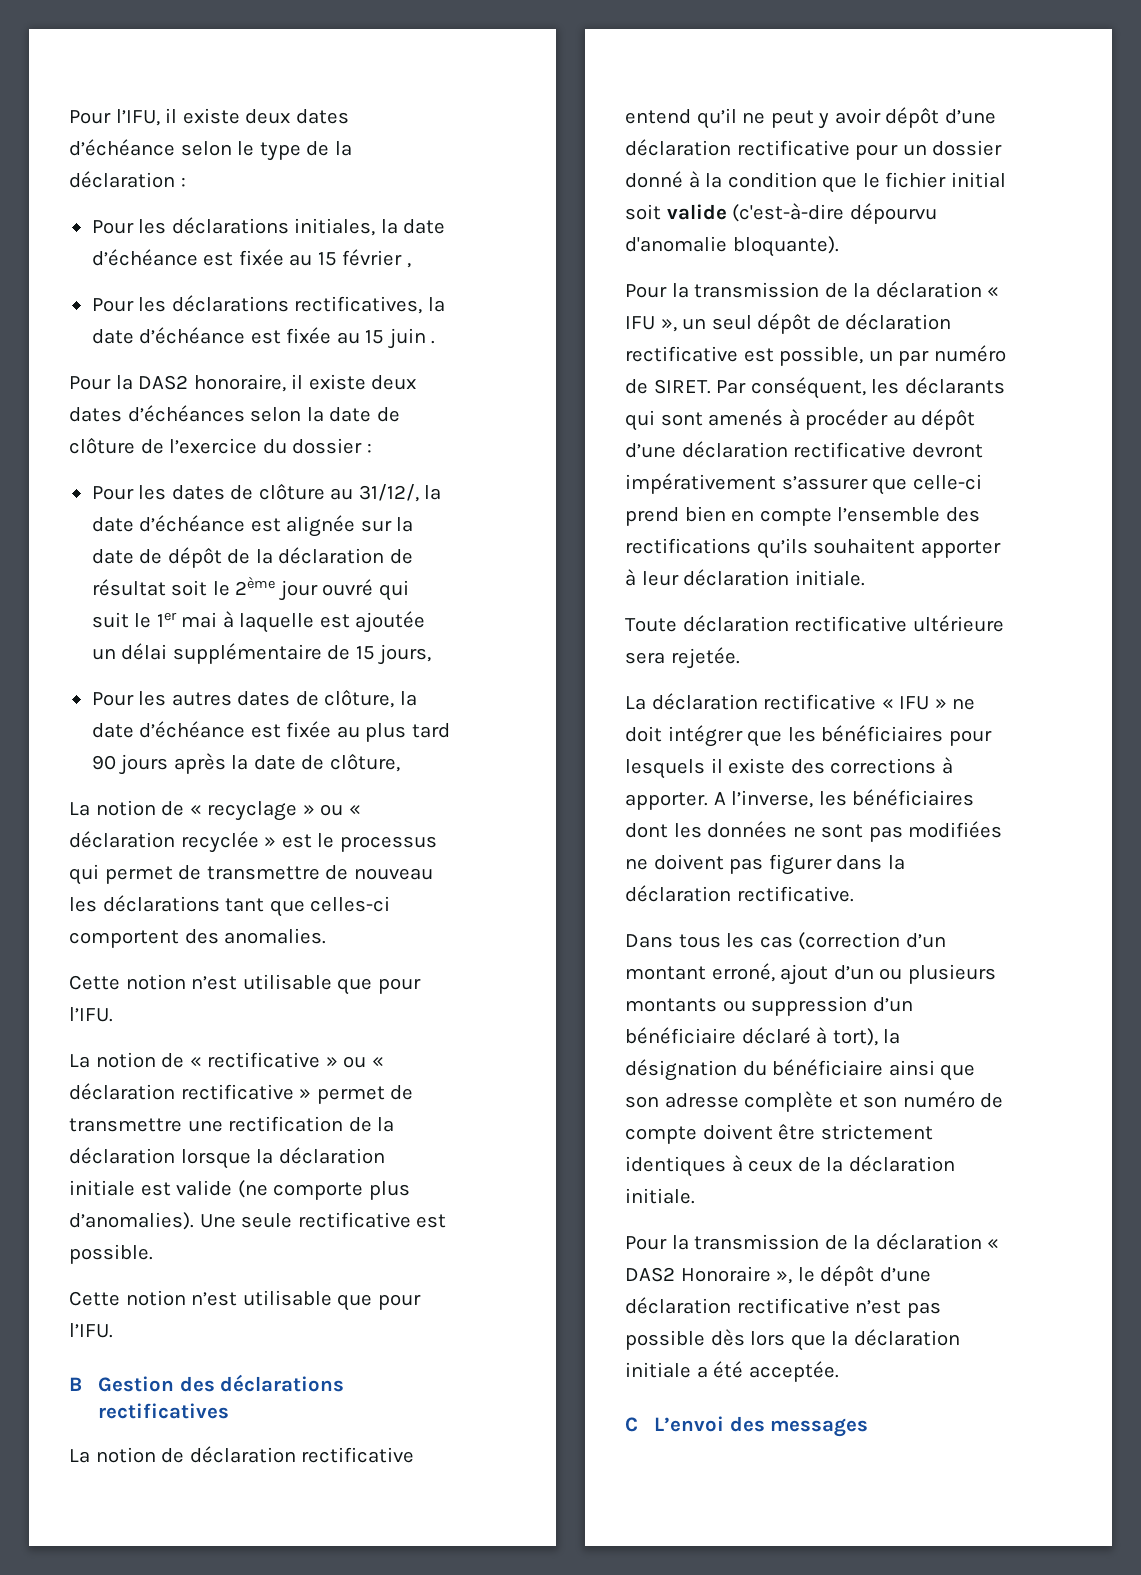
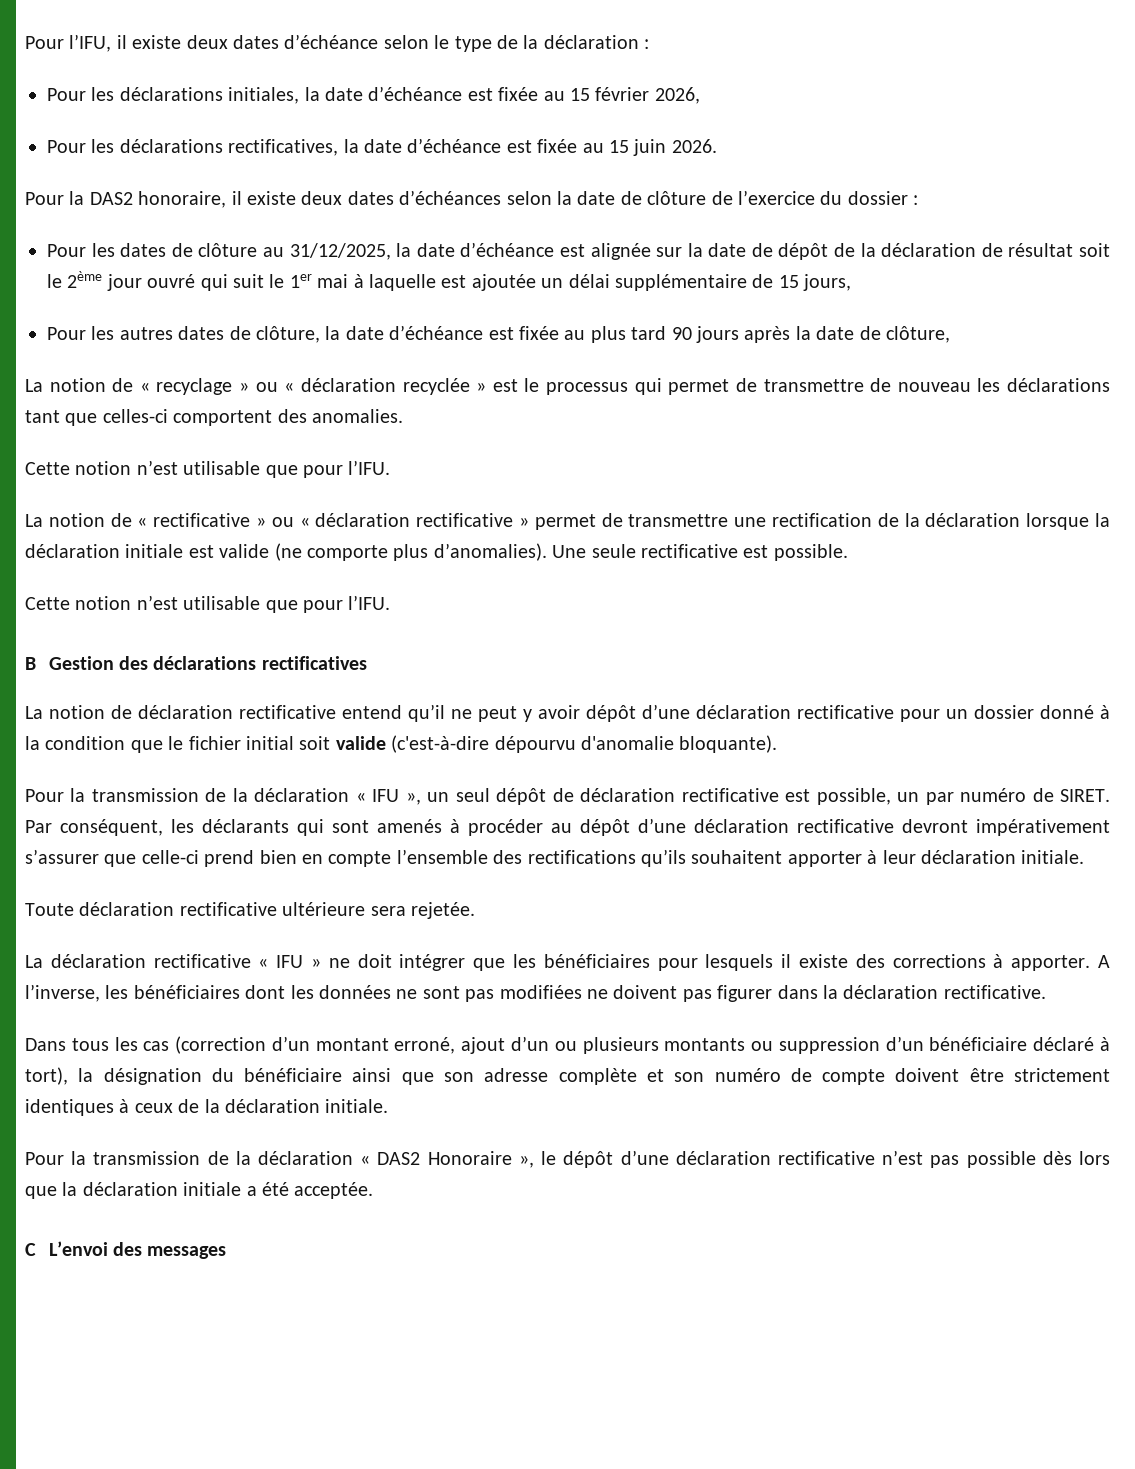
- Pour les déclarations initiales, la date d’échéance est fixée au 15 février ,
+ Pour les déclarations initiales, la date d’échéance est fixée au 15 février 2026,
- Pour les déclarations rectificatives, la date d’échéance est fixée au 15 juin .
+ Pour les déclarations rectificatives, la date d’échéance est fixée au 15 juin 2026.
- Pour les dates de clôture au 31/12/, la date d’échéance est alignée sur la date de dépôt de la déclaration de résultat soit le 2ème jour ouvré qui suit le 1er mai à laquelle est ajoutée un délai supplémentaire de 15 jours,
+ Pour les dates de clôture au 31/12/2025, la date d’échéance est alignée sur la date de dépôt de la déclaration de résultat soit le 2ème jour ouvré qui suit le 1er mai à laquelle est ajoutée un délai supplémentaire de 15 jours,

